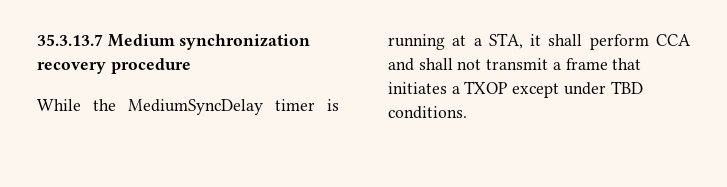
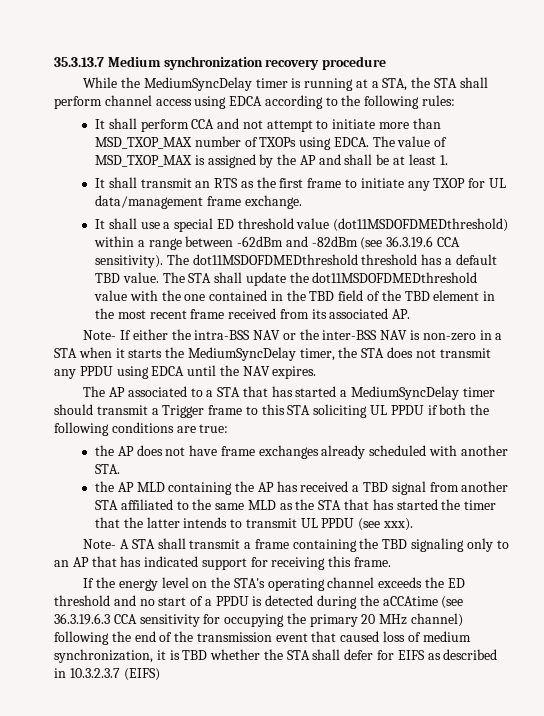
- While the MediumSyncDelay timer is running at a STA, it shall perform CCA and shall not transmit a frame that initiates a TXOP except under TBD conditions.
+ While the MediumSyncDelay timer is running at a STA, the STA shall perform channel access using EDCA according to the following rules:
+ It shall perform CCA and not attempt to initiate more than MSD_TXOP_MAX number of TXOPs using EDCA. The value of MSD_TXOP_MAX is assigned by the AP and shall be at least 1.
+ It shall transmit an RTS as the first frame to initiate any TXOP for UL data/management frame exchange.
+ It shall use a special ED threshold value (dot11MSDOFDMEDthreshold) within a range between -62dBm and -82dBm (see 36.3.19.6 CCA sensitivity). The dot11MSDOFDMEDthreshold threshold has a default TBD value. The STA shall update the dot11MSDOFDMEDthreshold value with the one contained in the TBD field of the TBD element in the most recent frame received from its associated AP.
+ Note- If either the intra-BSS NAV or the inter-BSS NAV is non-zero in a STA when it starts the MediumSyncDelay timer, the STA does not transmit any PPDU using EDCA until the NAV expires.
+ The AP associated to a STA that has started a MediumSyncDelay timer should transmit a Trigger frame to this STA soliciting UL PPDU if both the following conditions are true:
+ the AP does not have frame exchanges already scheduled with another STA.
+ the AP MLD containing the AP has received a TBD signal from another STA affiliated to the same MLD as the STA that has started the timer that the latter intends to transmit UL PPDU (see xxx).
+ Note- A STA shall transmit a frame containing the TBD signaling only to an AP that has indicated support for receiving this frame.
+ If the energy level on the STA's operating channel exceeds the ED threshold and no start of a PPDU is detected during the aCCAtime (see 36.3.19.6.3 CCA sensitivity for occupying the primary 20 MHz channel) following the end of the transmission event that caused loss of medium synchronization, it is TBD whether the STA shall defer for EIFS as described in 10.3.2.3.7 (EIFS)

